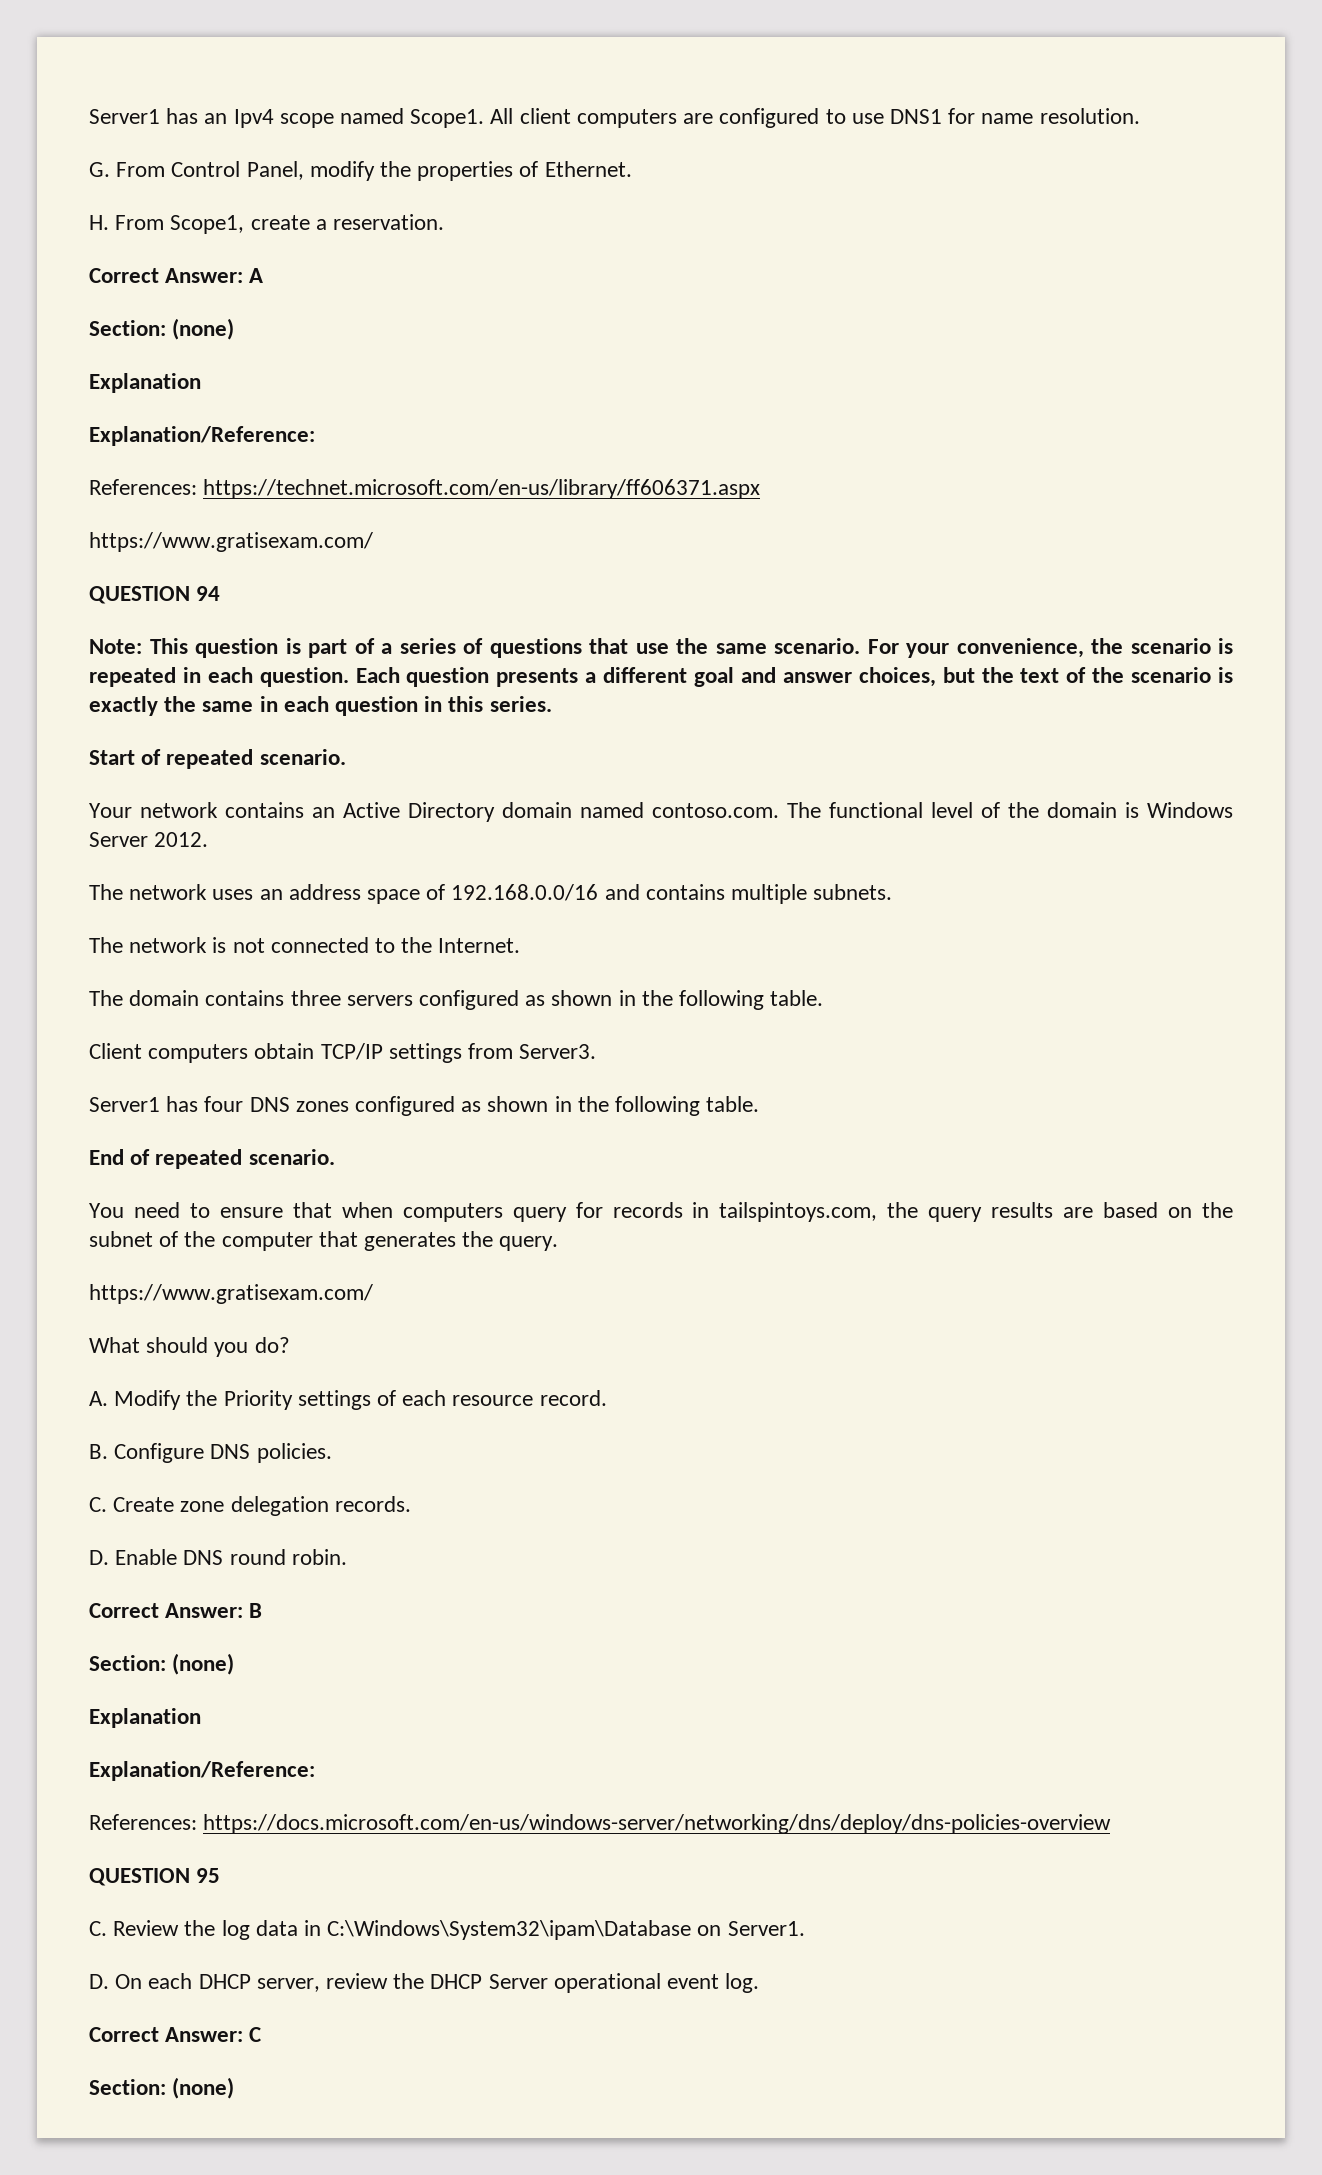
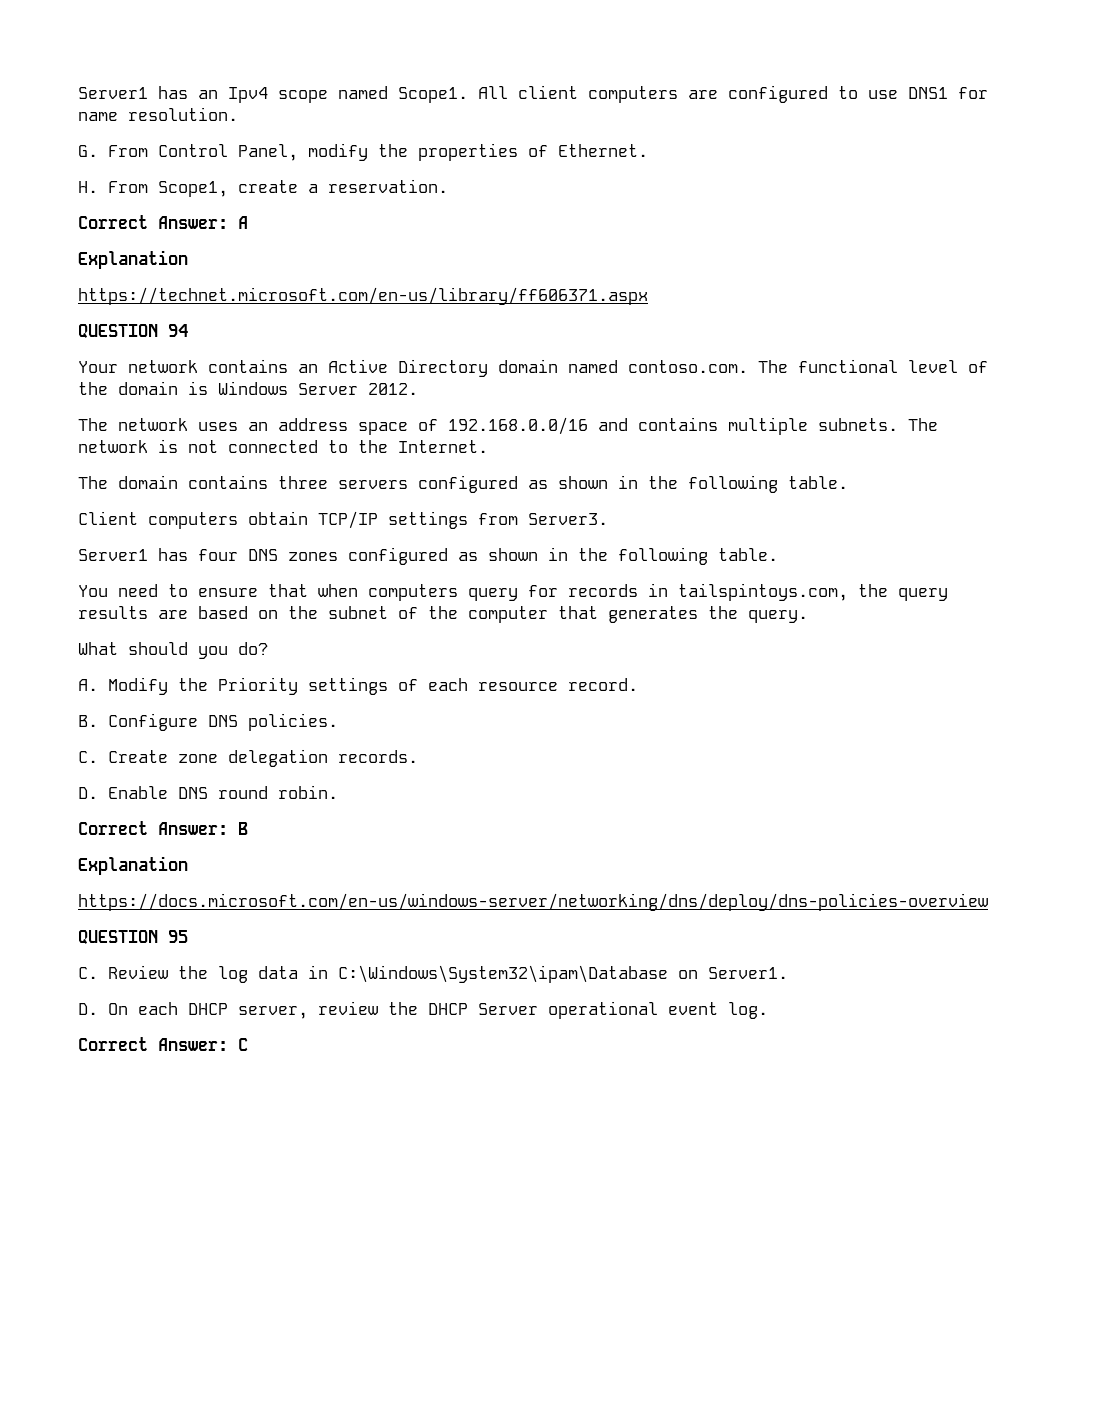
  Correct Answer: A
- Section: (none)
  Explanation
- Explanation/Reference:
- References: https://technet.microsoft.com/en-us/library/ff606371.aspx
- https://www.gratisexam.com/
+ https://technet.microsoft.com/en-us/library/ff606371.aspx
- Note: This question is part of a series of questions that use the same scenario. For your convenience, the scenario is repeated in each question. Each question presents a different goal and answer choices, but the text of the scenario is exactly the same in each question in this series.
- Start of repeated scenario.
- The network uses an address space of 192.168.0.0/16 and contains multiple subnets.
- The network is not connected to the Internet.
+ The network uses an address space of 192.168.0.0/16 and contains multiple subnets. The network is not connected to the Internet.
- End of repeated scenario.
  You need to ensure that when computers query for records in tailspintoys.com, the query results are based on the subnet of the computer that generates the query.
- https://www.gratisexam.com/
  Correct Answer: B
- Section: (none)
  Explanation
- Explanation/Reference:
- References: https://docs.microsoft.com/en-us/windows-server/networking/dns/deploy/dns-policies-overview
+ https://docs.microsoft.com/en-us/windows-server/networking/dns/deploy/dns-policies-overview
  Correct Answer: C
- Section: (none)

